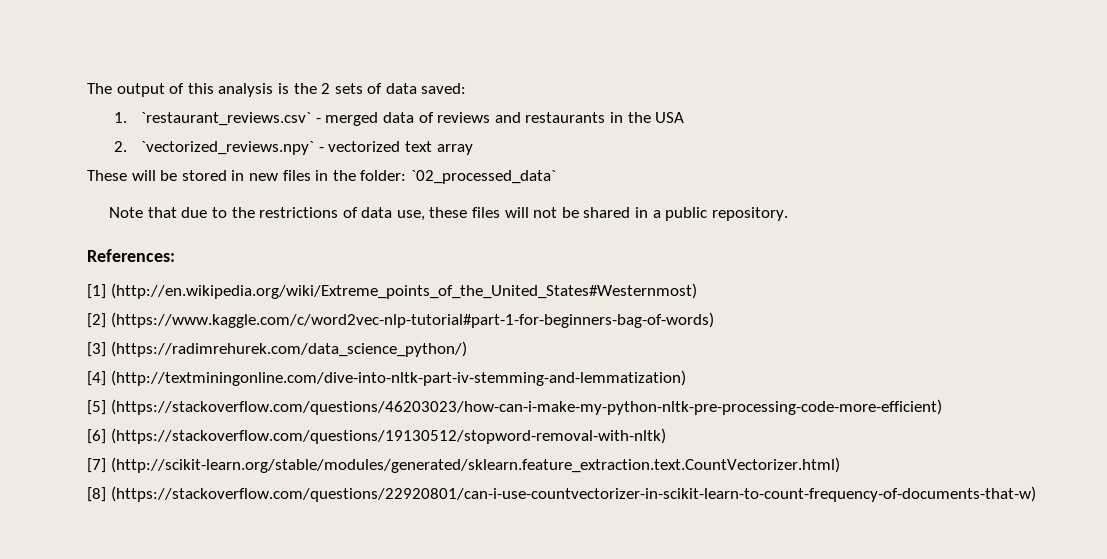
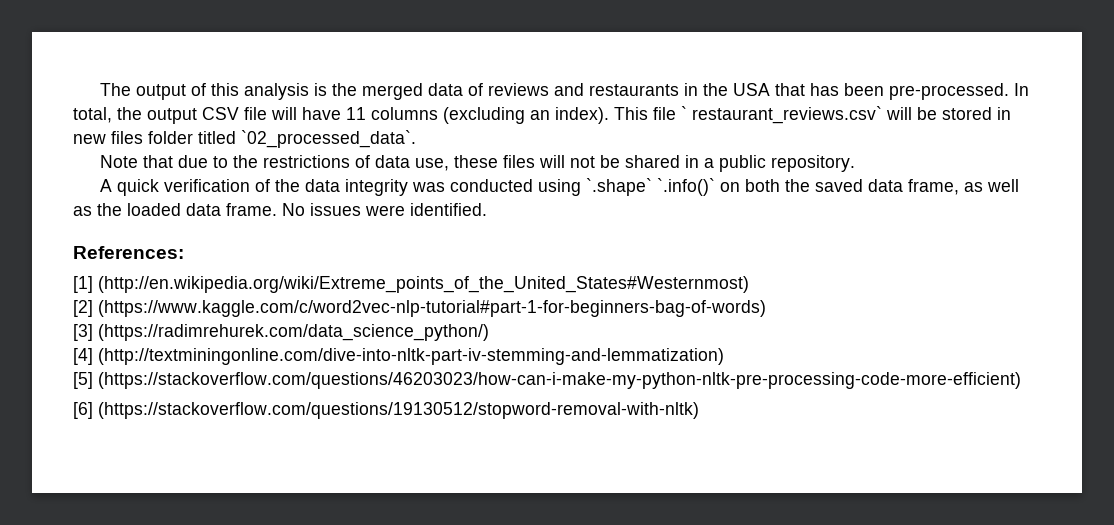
- The output of this analysis is the 2 sets of data saved:
- 1. `restaurant_reviews.csv` - merged data of reviews and restaurants in the USA
- 2. `vectorized_reviews.npy` - vectorized text array
- These will be stored in new files in the folder: `02_processed_data`
+ The output of this analysis is the merged data of reviews and restaurants in the USA that has been pre-processed. In total, the output CSV file will have 11 columns (excluding an index). This file ` restaurant_reviews.csv` will be stored in new files folder titled `02_processed_data`.
+ A quick verification of the data integrity was conducted using `.shape` `.info()` on both the saved data frame, as well as the loaded data frame. No issues were identified.
- [7] (http://scikit-learn.org/stable/modules/generated/sklearn.feature_extraction.text.CountVectorizer.html)
- [8] (https://stackoverflow.com/questions/22920801/can-i-use-countvectorizer-in-scikit-learn-to-count-frequency-of-documents-that-w)

